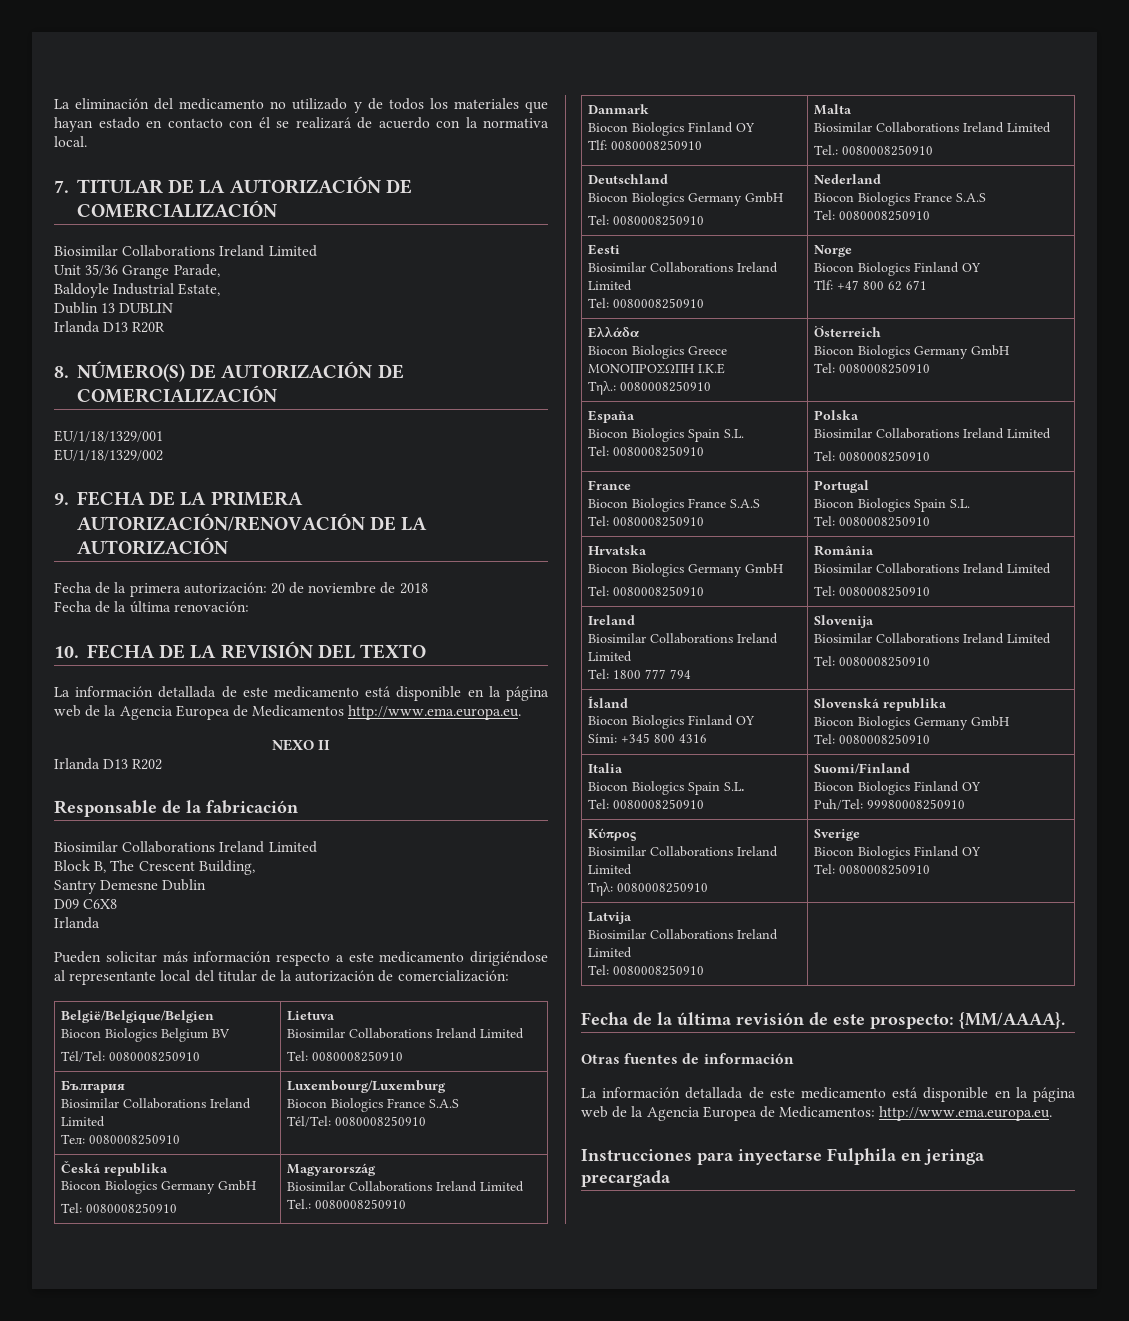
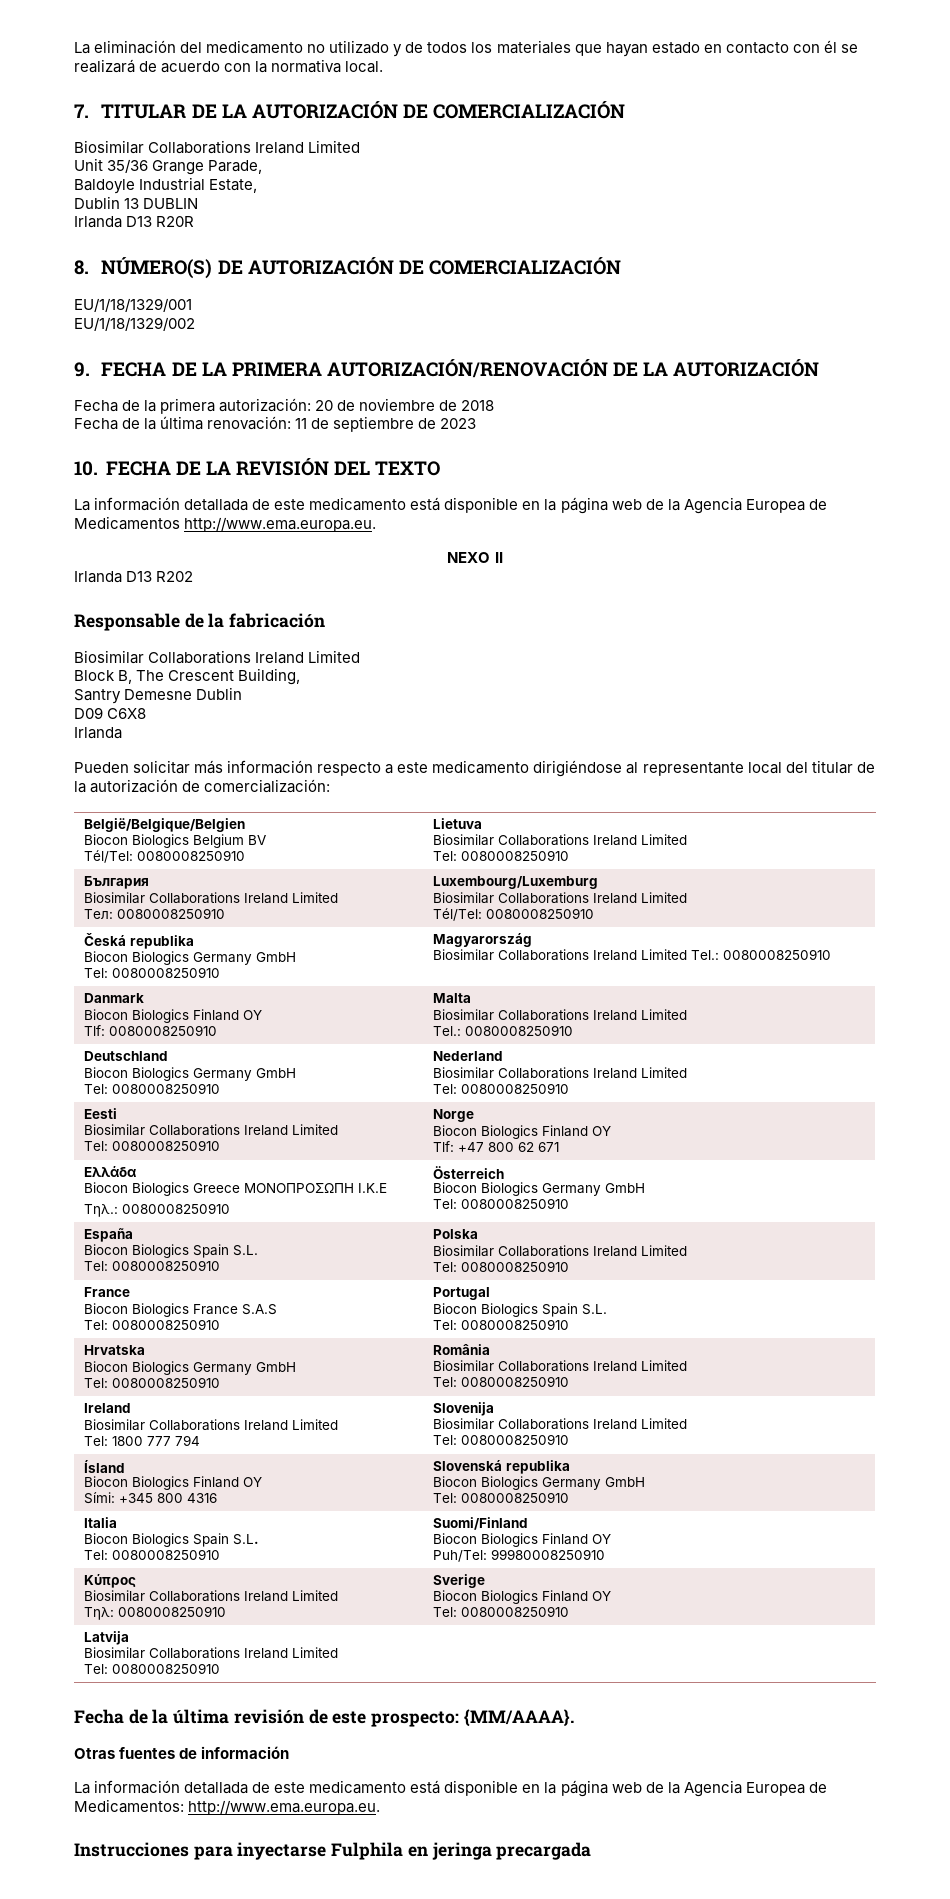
- Fecha de la última renovación:
+ Fecha de la última renovación: 11 de septiembre de 2023
  България
  Biosimilar Collaborations Ireland Limited
  Тел: 0080008250910 | Luxembourg/Luxemburg
- Biocon Biologics France S.A.S
+ Biosimilar Collaborations Ireland Limited
  Deutschland
  Biocon Biologics Germany GmbH
  Tel: 0080008250910 | Nederland
- Biocon Biologics France S.A.S
+ Biosimilar Collaborations Ireland Limited

